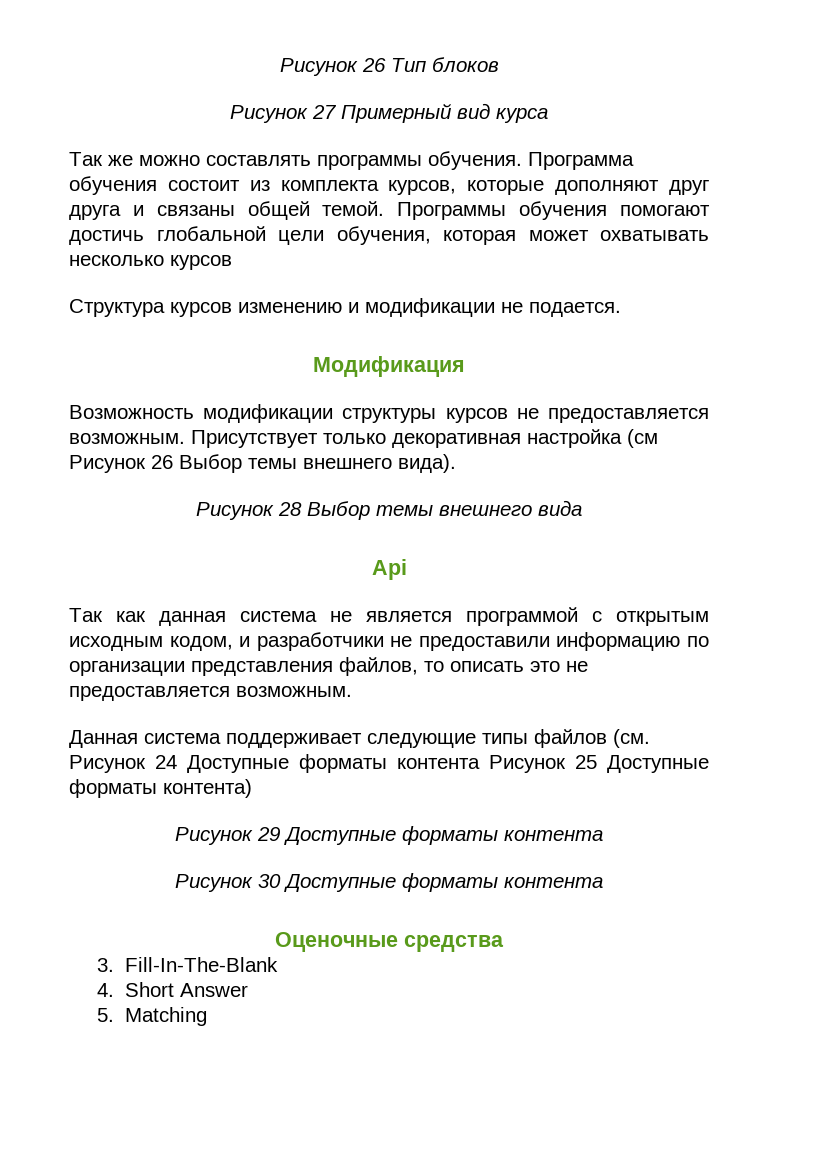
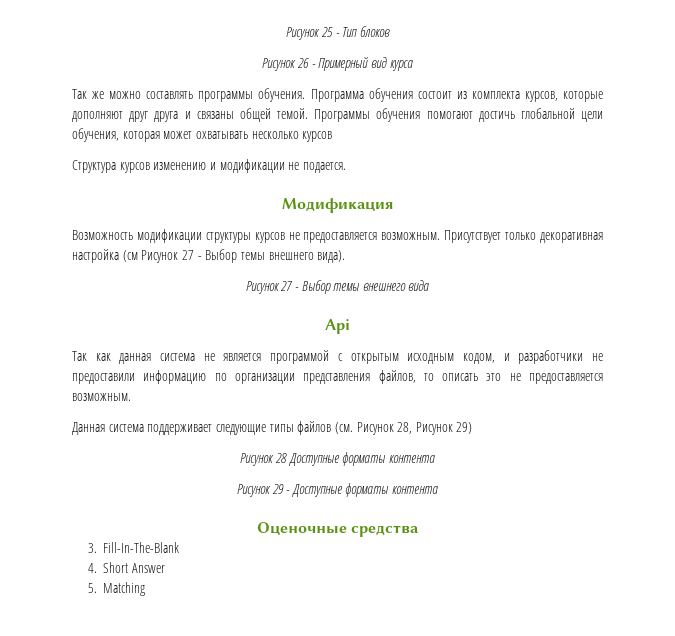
- Рисунок 26 Тип блоков
+ Рисунок 25 - Тип блоков
- Рисунок 27 Примерный вид курса
+ Рисунок 26 - Примерный вид курса
- Присутствует только декоративная настройка (см Рисунок 26 Выбор темы внешнего вида).
+ Присутствует только декоративная настройка (см Рисунок 27 - Выбор темы внешнего вида).
- Рисунок 28 Выбор темы внешнего вида
+ Рисунок 27 - Выбор темы внешнего вида
- Данная система поддерживает следующие типы файлов (см. Рисунок 24 Доступные форматы контента Рисунок 25 Доступные форматы контента)
- Рисунок 29 Доступные форматы контента
+ Данная система поддерживает следующие типы файлов (см. Рисунок 28, Рисунок 29)
+ Рисунок 28 Доступные форматы контента
- Рисунок 30 Доступные форматы контента
+ Рисунок 29 - Доступные форматы контента

